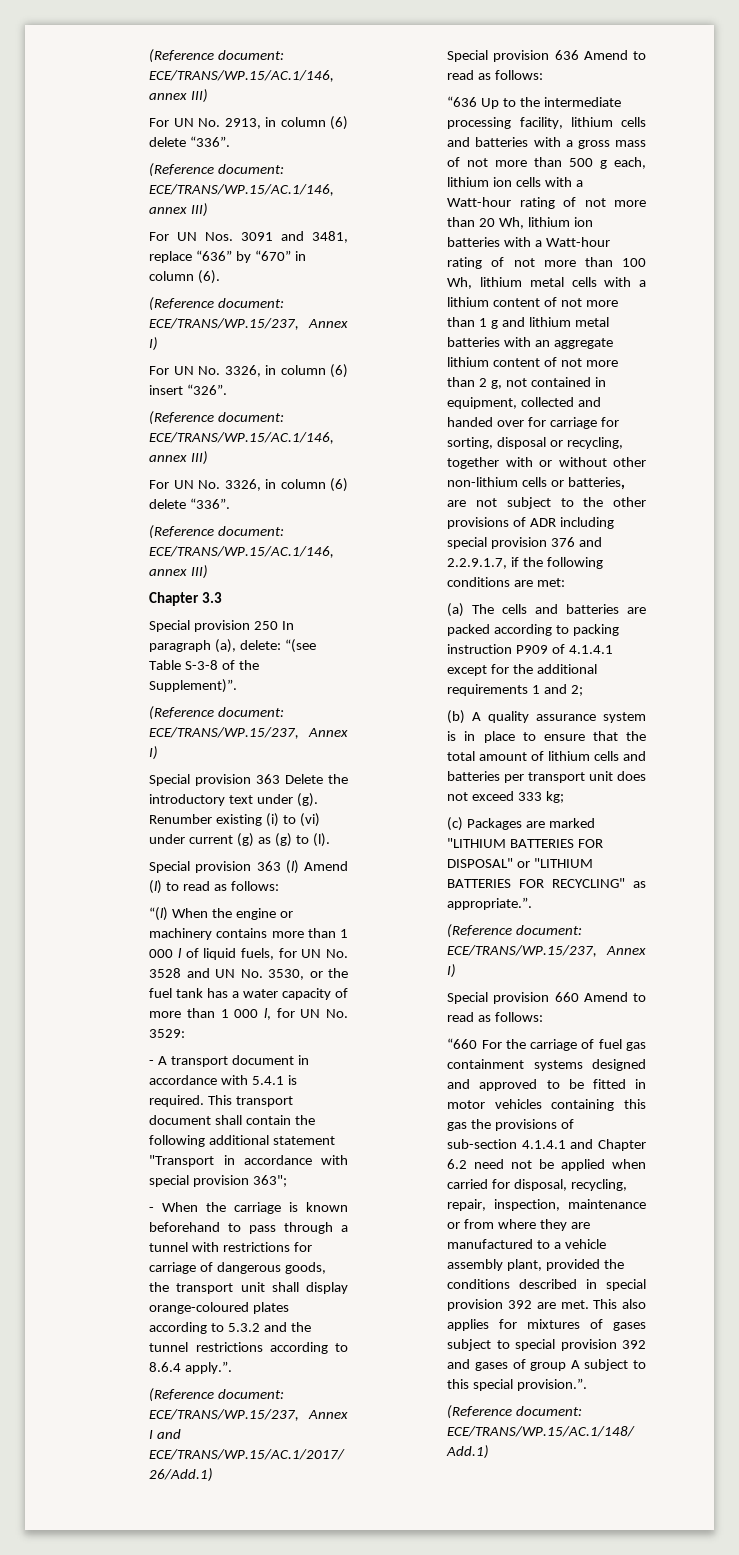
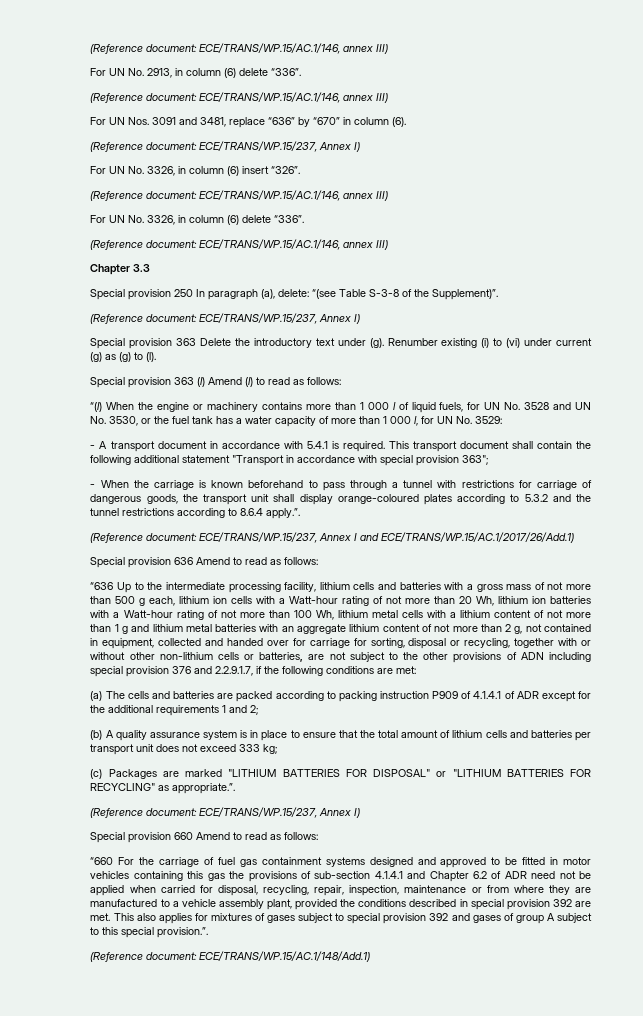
- “636 Up to the intermediate processing facility, lithium cells and batteries with a gross mass of not more than 500 g each, lithium ion cells with a Watt-hour rating of not more than 20 Wh, lithium ion batteries with a Watt-hour rating of not more than 100 Wh, lithium metal cells with a lithium content of not more than 1 g and lithium metal batteries with an aggregate lithium content of not more than 2 g, not contained in equipment, collected and handed over for carriage for sorting, disposal or recycling, together with or without other non-lithium cells or batteries, are not subject to the other provisions of ADR including special provision 376 and 2.2.9.1.7, if the following conditions are met:
+ “636 Up to the intermediate processing facility, lithium cells and batteries with a gross mass of not more than 500 g each, lithium ion cells with a Watt-hour rating of not more than 20 Wh, lithium ion batteries with a Watt-hour rating of not more than 100 Wh, lithium metal cells with a lithium content of not more than 1 g and lithium metal batteries with an aggregate lithium content of not more than 2 g, not contained in equipment, collected and handed over for carriage for sorting, disposal or recycling, together with or without other non-lithium cells or batteries, are not subject to the other provisions of ADN including special provision 376 and 2.2.9.1.7, if the following conditions are met:
- (a) The cells and batteries are packed according to packing instruction P909 of 4.1.4.1 except for the additional requirements 1 and 2;
+ (a) The cells and batteries are packed according to packing instruction P909 of 4.1.4.1 of ADR except for the additional requirements 1 and 2;
- “660 For the carriage of fuel gas containment systems designed and approved to be fitted in motor vehicles containing this gas the provisions of sub-section 4.1.4.1 and Chapter 6.2 need not be applied when carried for disposal, recycling, repair, inspection, maintenance or from where they are manufactured to a vehicle assembly plant, provided the conditions described in special provision 392 are met.
+ “660 For the carriage of fuel gas containment systems designed and approved to be fitted in motor vehicles containing this gas the provisions of sub-section 4.1.4.1 and Chapter 6.2 of ADR need not be applied when carried for disposal, recycling, repair, inspection, maintenance or from where they are manufactured to a vehicle assembly plant, provided the conditions described in special provision 392 are met.

